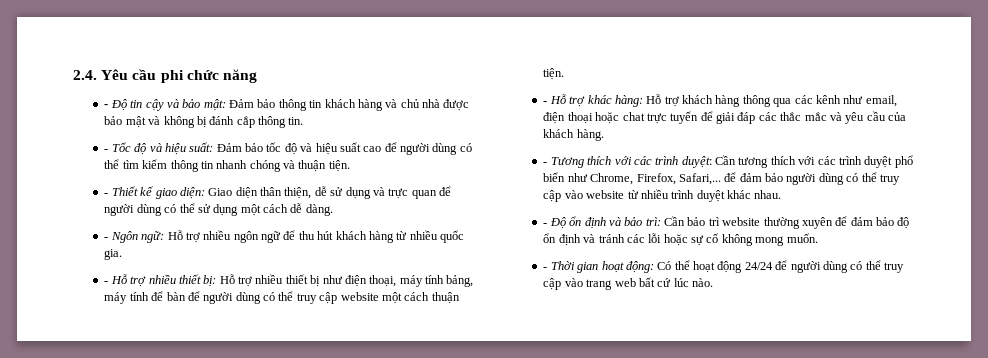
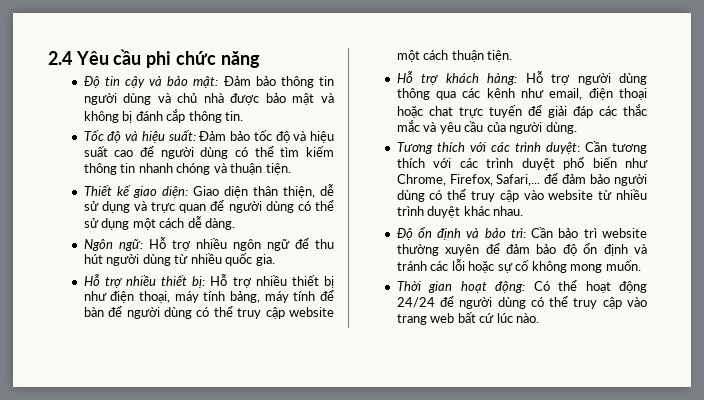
- 2.4. Yêu cầu phi chức năng
+ 2.4 Yêu cầu phi chức năng
- - Độ tin cậy và bảo mật: Đảm bảo thông tin khách hàng và chủ nhà được bảo mật và không bị đánh cắp thông tin.
+ Độ tin cậy và bảo mật: Đảm bảo thông tin người dùng và chủ nhà được bảo mật và không bị đánh cắp thông tin.
- - Tốc độ và hiệu suất: Đảm bảo tốc độ và hiệu suất cao để người dùng có thể tìm kiếm thông tin nhanh chóng và thuận tiện.
+ Tốc độ và hiệu suất: Đảm bảo tốc độ và hiệu suất cao để người dùng có thể tìm kiếm thông tin nhanh chóng và thuận tiện.
- - Thiết kế giao diện: Giao diện thân thiện, dễ sử dụng và trực quan để người dùng có thể sử dụng một cách dễ dàng.
+ Thiết kế giao diện: Giao diện thân thiện, dễ sử dụng và trực quan để người dùng có thể sử dụng một cách dễ dàng.
- - Ngôn ngữ: Hỗ trợ nhiều ngôn ngữ để thu hút khách hàng từ nhiều quốc gia.
+ Ngôn ngữ: Hỗ trợ nhiều ngôn ngữ để thu hút người dùng từ nhiều quốc gia.
- - Hỗ trợ nhiều thiết bị: Hỗ trợ nhiều thiết bị như điện thoại, máy tính bảng, máy tính để bàn để người dùng có thể truy cập website một cách thuận tiện.
+ Hỗ trợ nhiều thiết bị: Hỗ trợ nhiều thiết bị như điện thoại, máy tính bảng, máy tính để bàn để người dùng có thể truy cập website một cách thuận tiện.
- - Hỗ trợ khác hàng:
+ Hỗ trợ khách hàng:
- Hỗ trợ khách hàng thông qua các kênh như email, điện thoại hoặc chat trực tuyến để giải đáp các thắc mắc và yêu cầu của khách hàng.
- - Tương thích với các trình duyệt:
+ Hỗ trợ người dùng thông qua các kênh như email, điện thoại hoặc chat trực tuyến để giải đáp các thắc mắc và yêu cầu của người dùng.
+ Tương thích với các trình duyệt:
- - Độ ổn định và bảo trì: Cần bảo trì website thường xuyên để đảm bảo độ ổn định và tránh các lỗi hoặc sự cố không mong muốn.
+ Độ ổn định và bảo trì: Cần bảo trì website thường xuyên để đảm bảo độ ổn định và tránh các lỗi hoặc sự cố không mong muốn.
- - Thời gian hoạt động: Có thể hoạt động 24/24 để người dùng có thể truy cập vào trang web bất cứ lúc nào.
+ Thời gian hoạt động: Có thể hoạt động 24/24 để người dùng có thể truy cập vào trang web bất cứ lúc nào.

